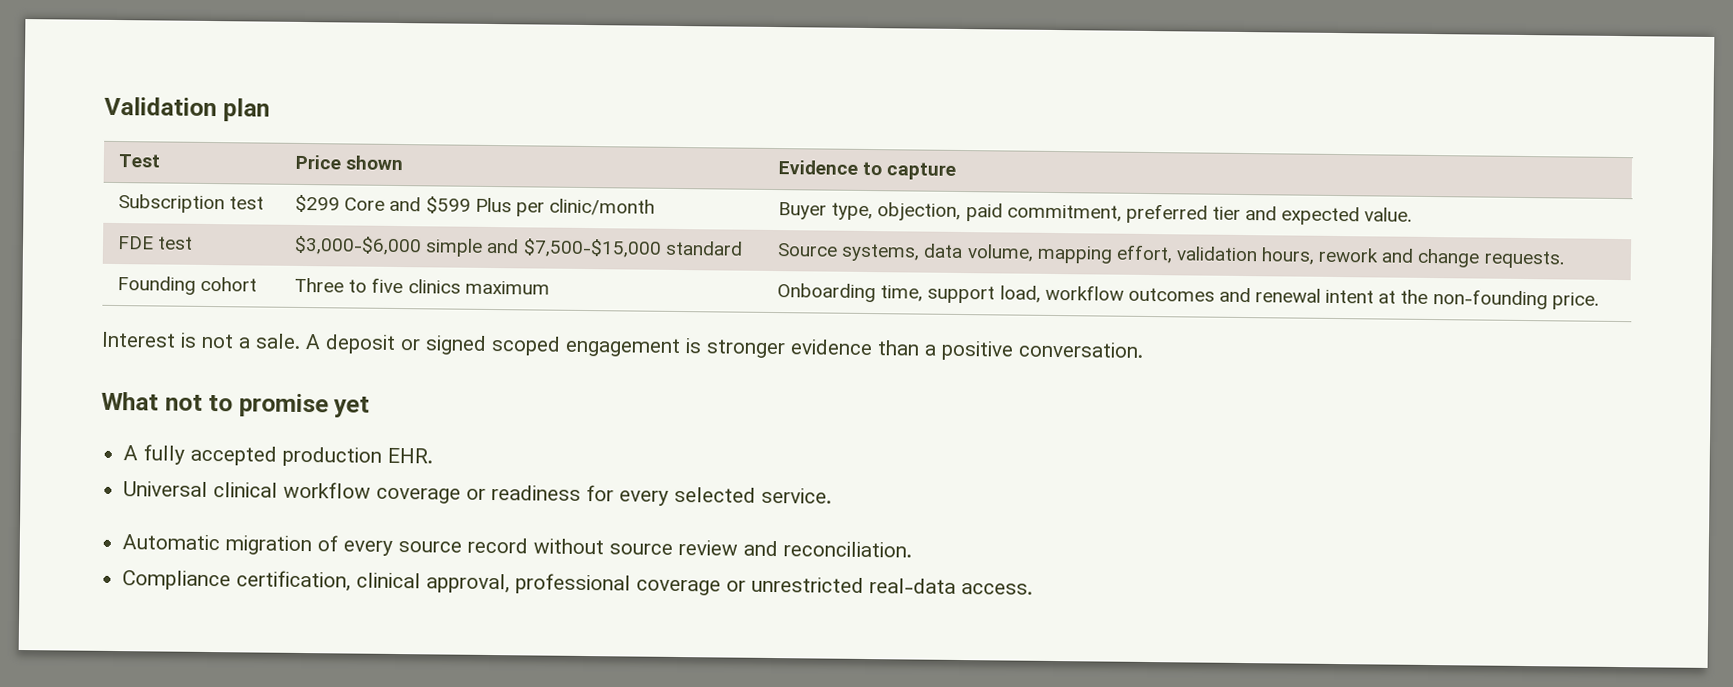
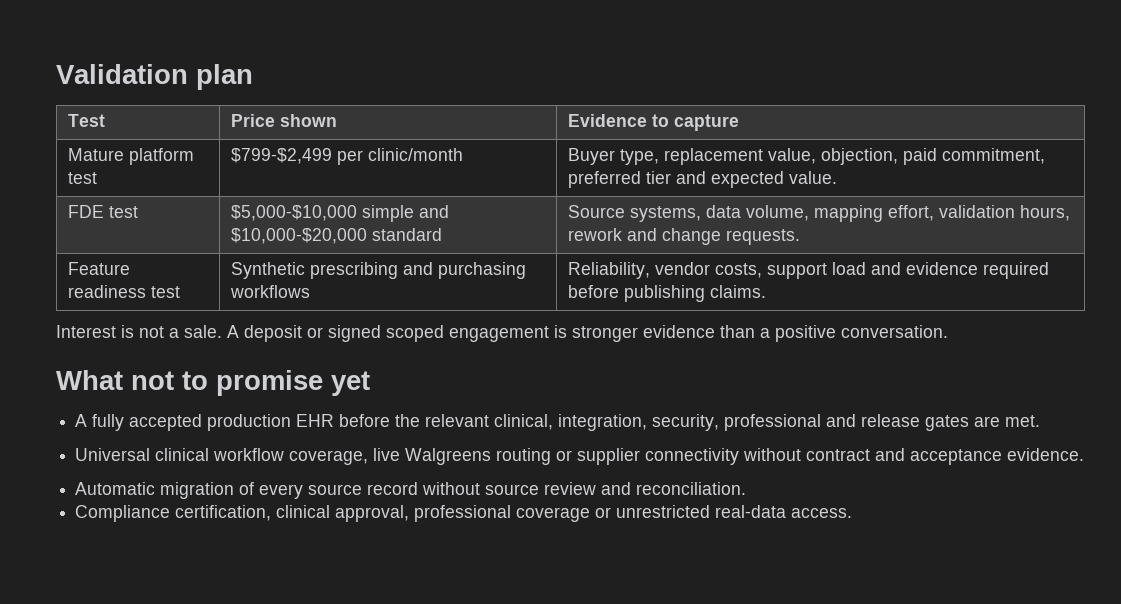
- Subscription test | $299 Core and $599 Plus per clinic/month | Buyer type, objection, paid commitment, preferred tier and expected value.
+ Mature platform test | $799-$2,499 per clinic/month | Buyer type, replacement value, objection, paid commitment, preferred tier and expected value.
- FDE test | $3,000-$6,000 simple and $7,500-$15,000 standard | Source systems, data volume, mapping effort, validation hours, rework and change requests.
+ FDE test | $5,000-$10,000 simple and $10,000-$20,000 standard | Source systems, data volume, mapping effort, validation hours, rework and change requests.
- Founding cohort | Three to five clinics maximum | Onboarding time, support load, workflow outcomes and renewal intent at the non-founding price.
+ Feature readiness test | Synthetic prescribing and purchasing workflows | Reliability, vendor costs, support load and evidence required before publishing claims.
- A fully accepted production EHR.
- Universal clinical workflow coverage or readiness for every selected service.
+ A fully accepted production EHR before the relevant clinical, integration, security, professional and release gates are met.
+ Universal clinical workflow coverage, live Walgreens routing or supplier connectivity without contract and acceptance evidence.

